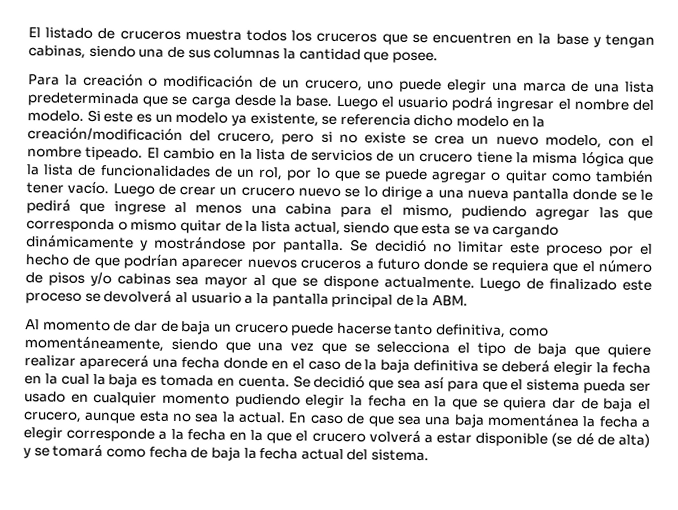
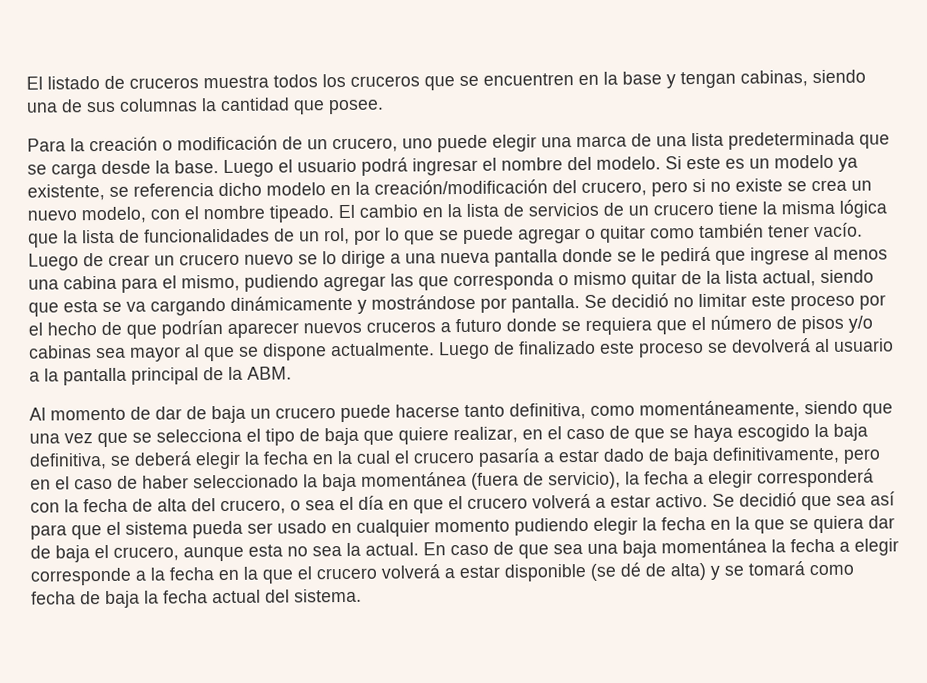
- Al momento de dar de baja un crucero puede hacerse tanto definitiva, como momentáneamente, siendo que una vez que se selecciona el tipo de baja que quiere realizar aparecerá una fecha donde en el caso de la baja definitiva se deberá elegir la fecha en la cual la baja es tomada en cuenta.
+ Al momento de dar de baja un crucero puede hacerse tanto definitiva, como momentáneamente, siendo que una vez que se selecciona el tipo de baja que quiere realizar, en el caso de que se haya escogido la baja definitiva, se deberá elegir la fecha en la cual el crucero pasaría a estar dado de baja definitivamente, pero en el caso de haber seleccionado la baja momentánea (fuera de servicio), la fecha a elegir corresponderá con la fecha de alta del crucero, o sea el día en que el crucero volverá a estar activo.

